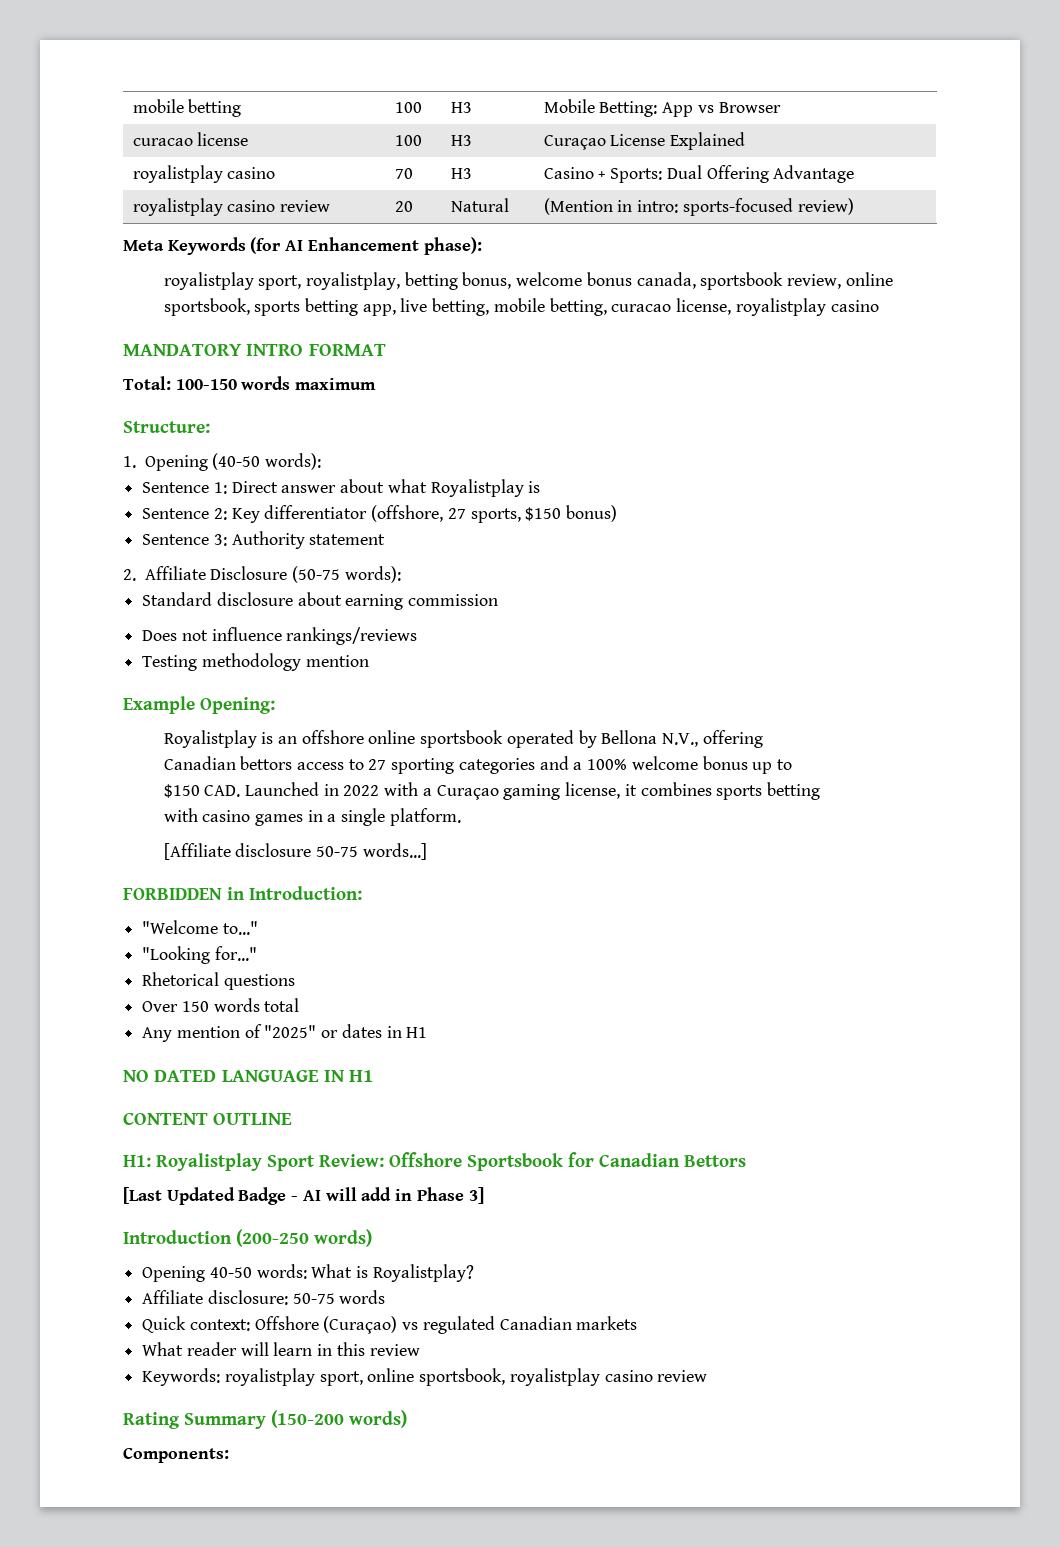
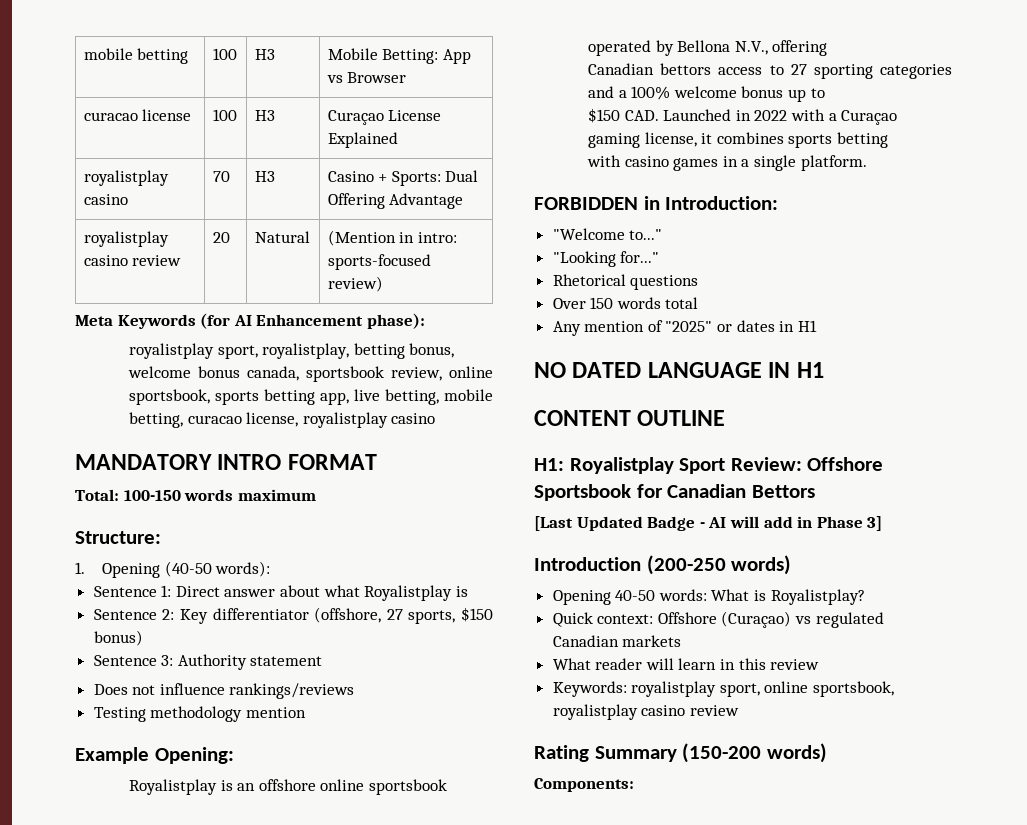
- 2. Affiliate Disclosure (50-75 words):
- Standard disclosure about earning commission
- [Affiliate disclosure 50-75 words...]
- Affiliate disclosure: 50-75 words

